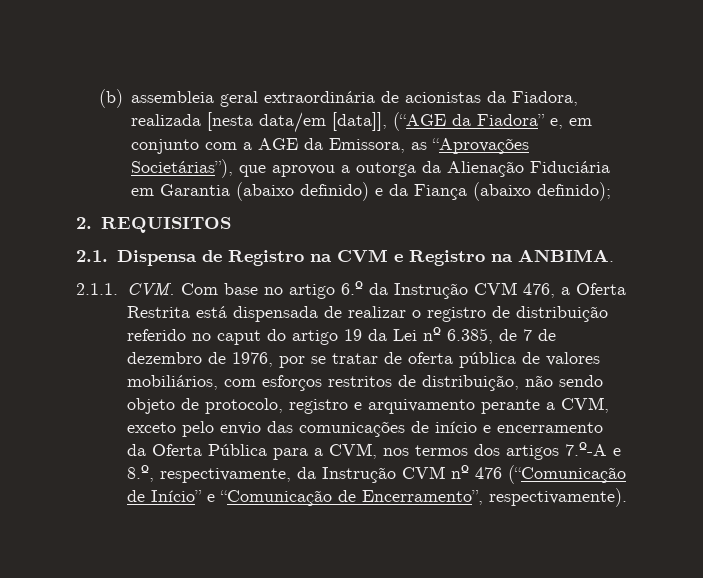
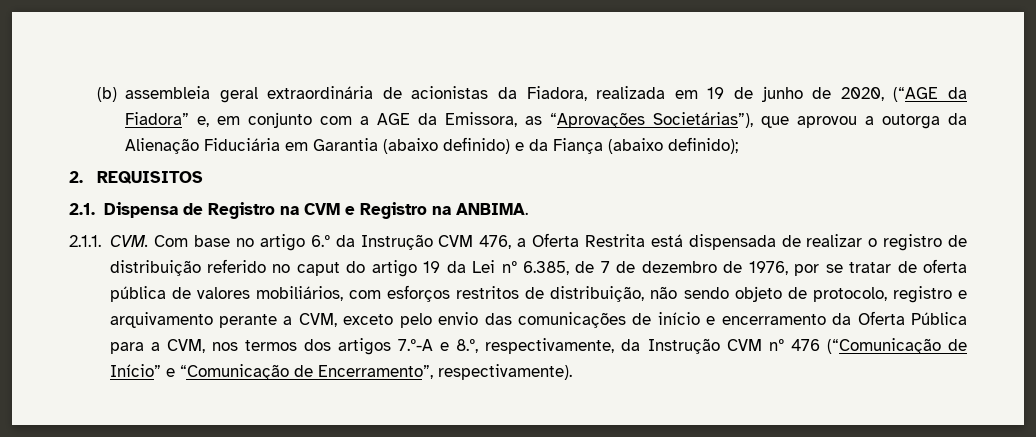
- (b) assembleia geral extraordinária de acionistas da Fiadora, realizada [nesta data/em [data]], (“AGE da Fiadora” e, em conjunto com a AGE da Emissora, as “Aprovações Societárias”), que aprovou a outorga da Alienação Fiduciária em Garantia (abaixo definido) e da Fiança (abaixo definido);
+ (b) assembleia geral extraordinária de acionistas da Fiadora, realizada em 19 de junho de 2020, (“AGE da Fiadora” e, em conjunto com a AGE da Emissora, as “Aprovações Societárias”), que aprovou a outorga da Alienação Fiduciária em Garantia (abaixo definido) e da Fiança (abaixo definido);

